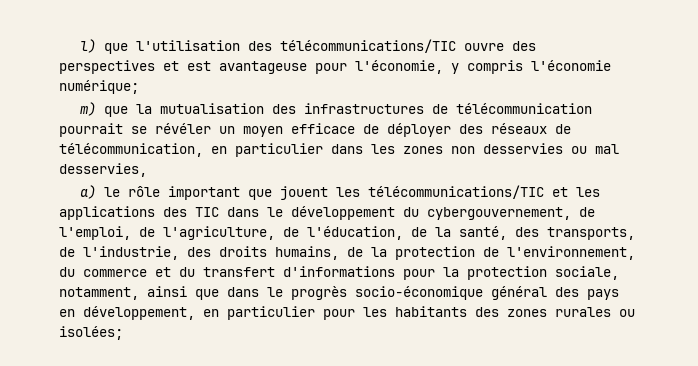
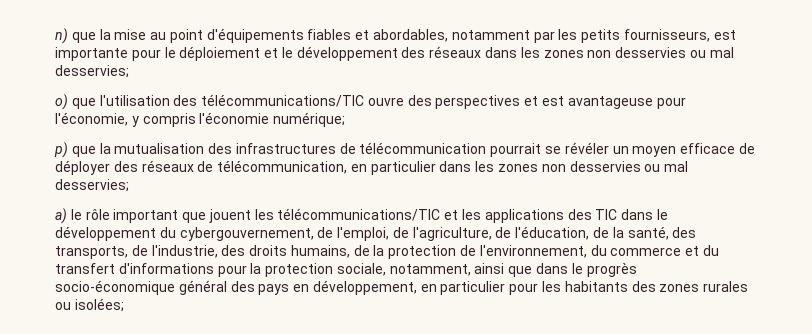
- l) que l'utilisation des télécommunications/TIC ouvre des perspectives et est avantageuse pour l'économie, y compris l'économie numérique;
+ n) que la mise au point d'équipements fiables et abordables, notamment par les petits fournisseurs, est importante pour le déploiement et le développement des réseaux dans les zones non desservies ou mal desservies;
+ o) que l'utilisation des télécommunications/TIC ouvre des perspectives et est avantageuse pour l'économie, y compris l'économie numérique;
- m) que la mutualisation des infrastructures de télécommunication pourrait se révéler un moyen efficace de déployer des réseaux de télécommunication, en particulier dans les zones non desservies ou mal desservies,
+ p) que la mutualisation des infrastructures de télécommunication pourrait se révéler un moyen efficace de déployer des réseaux de télécommunication, en particulier dans les zones non desservies ou mal desservies;

